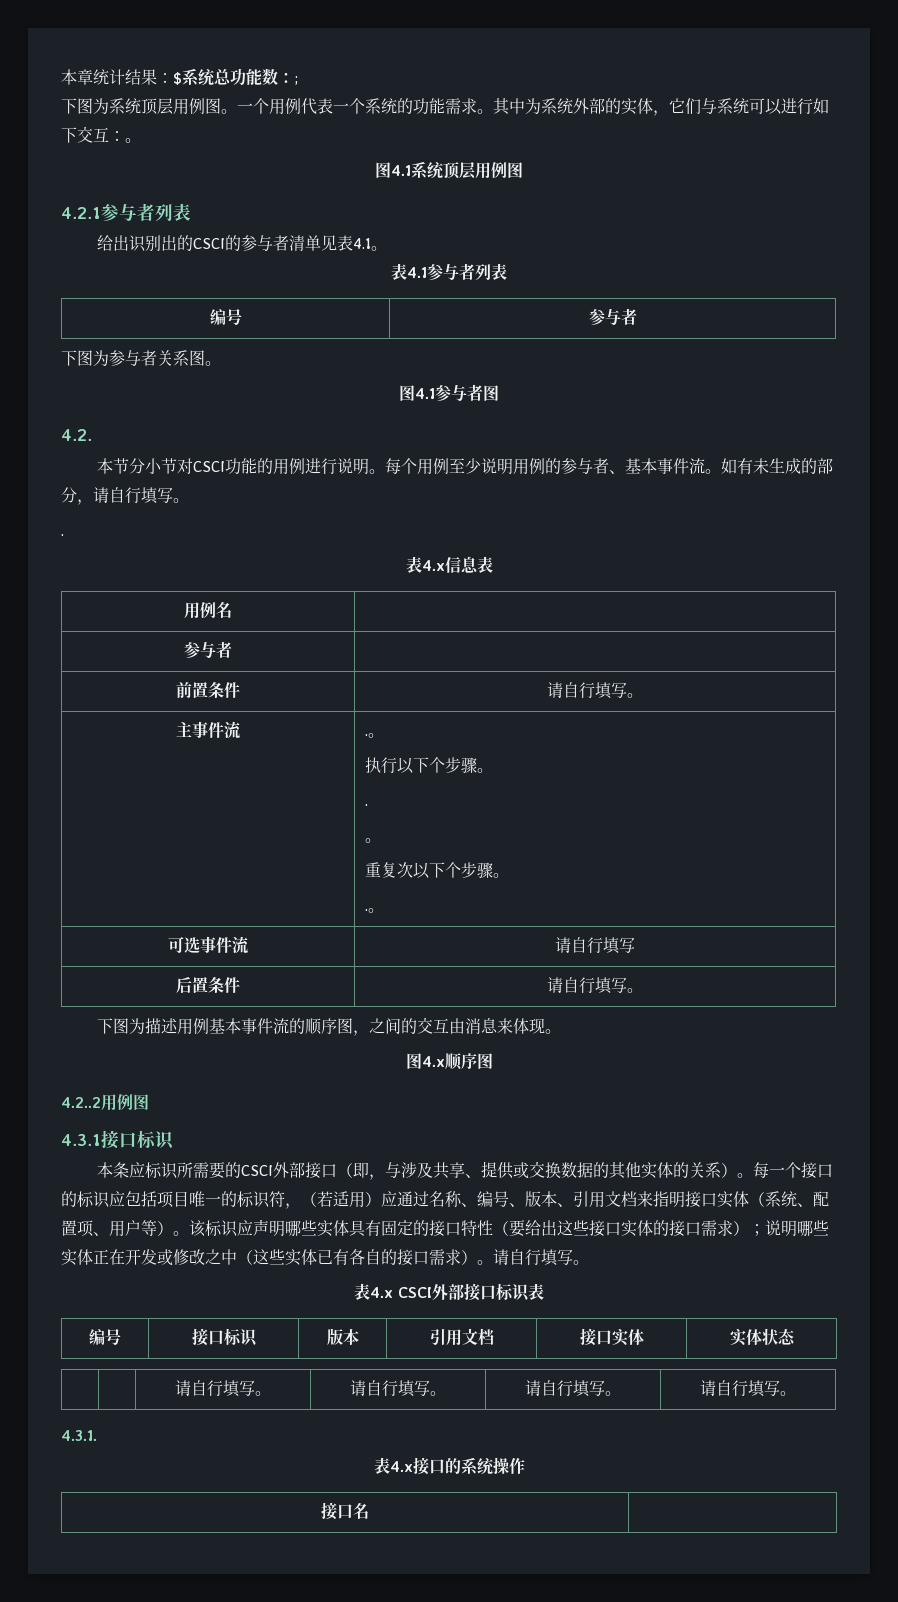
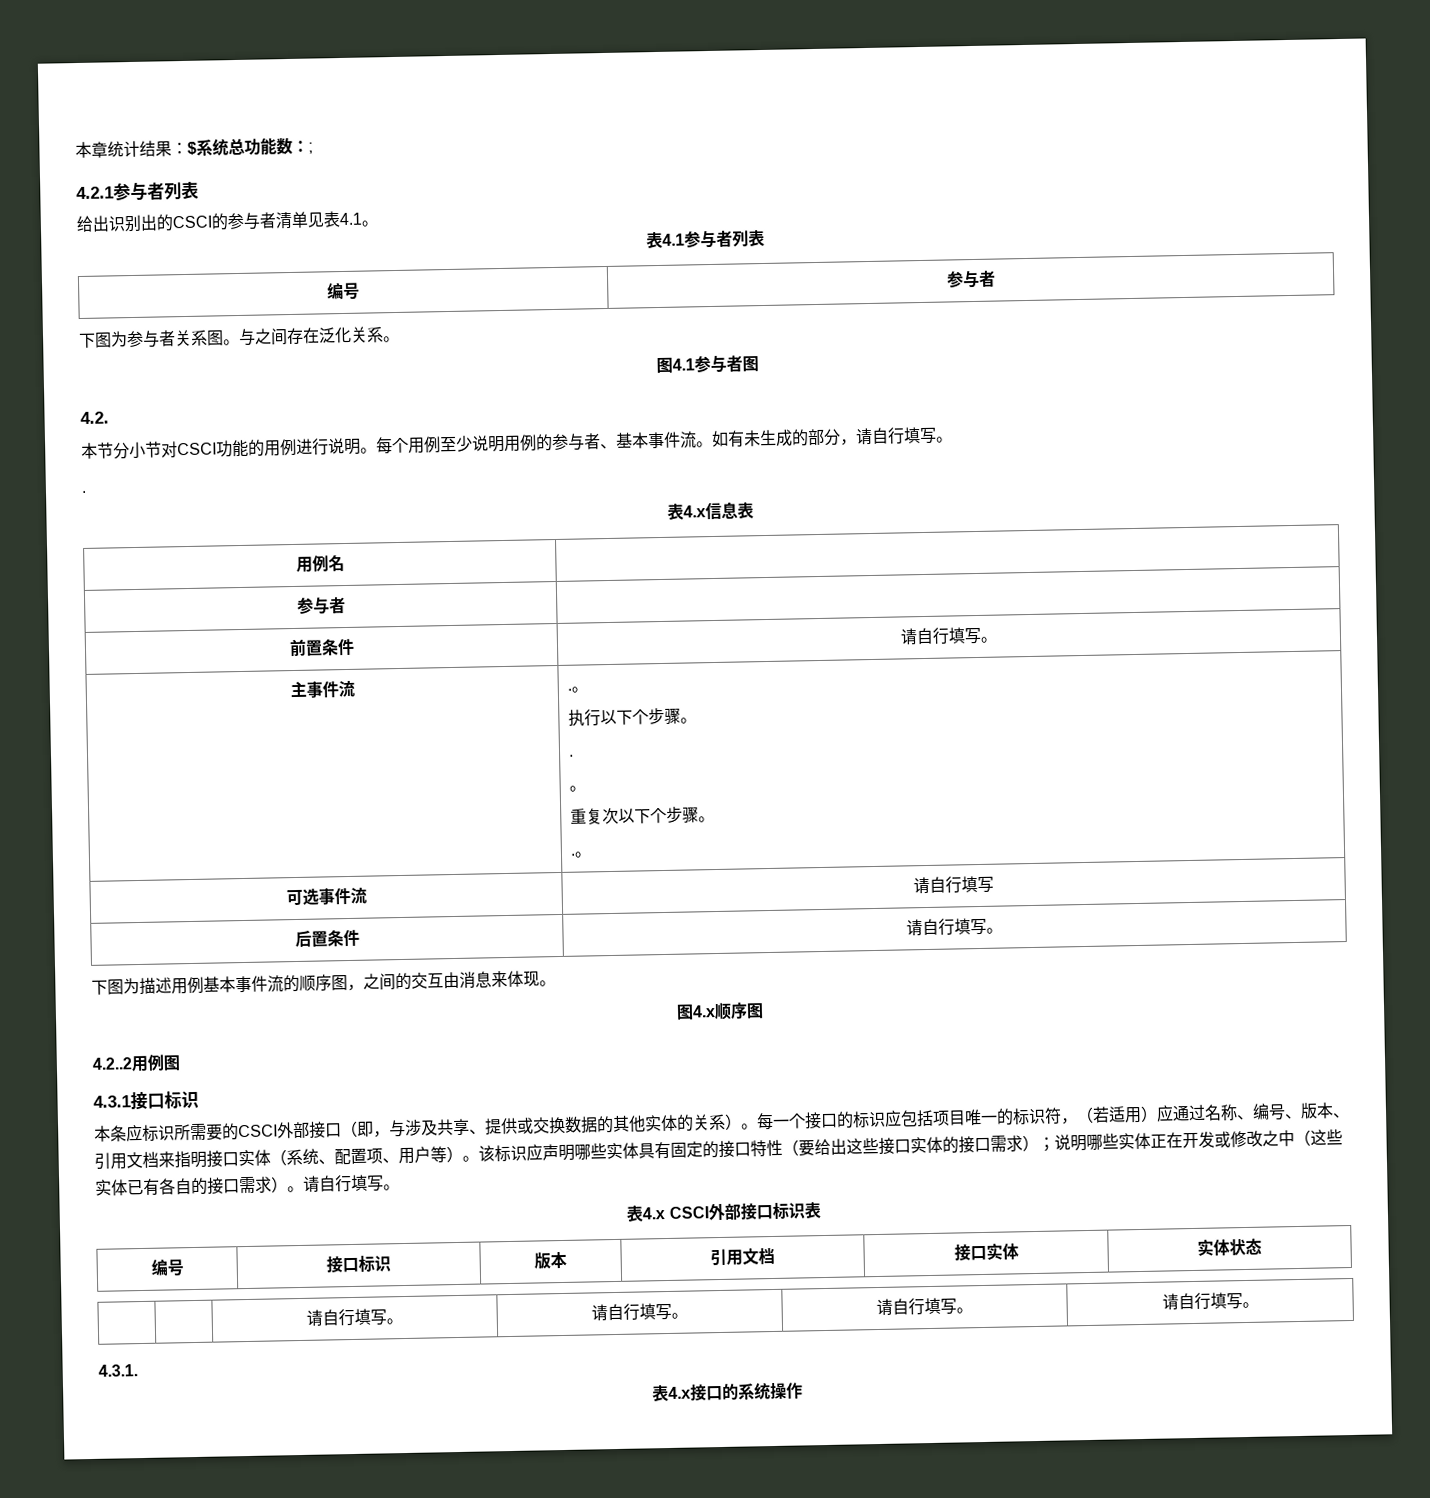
- 下图为系统顶层用例图。一个用例代表一个系统的功能需求。其中为系统外部的实体，它们与系统可以进行如下交互：。
- 图4.1系统顶层用例图
+ 与之间存在泛化关系。
- 接口名 |

